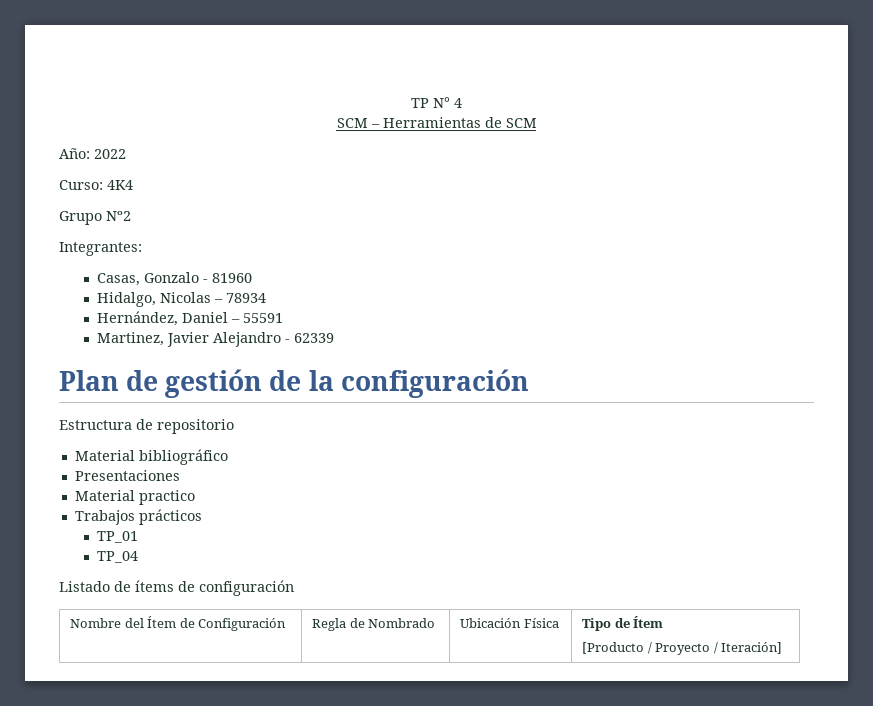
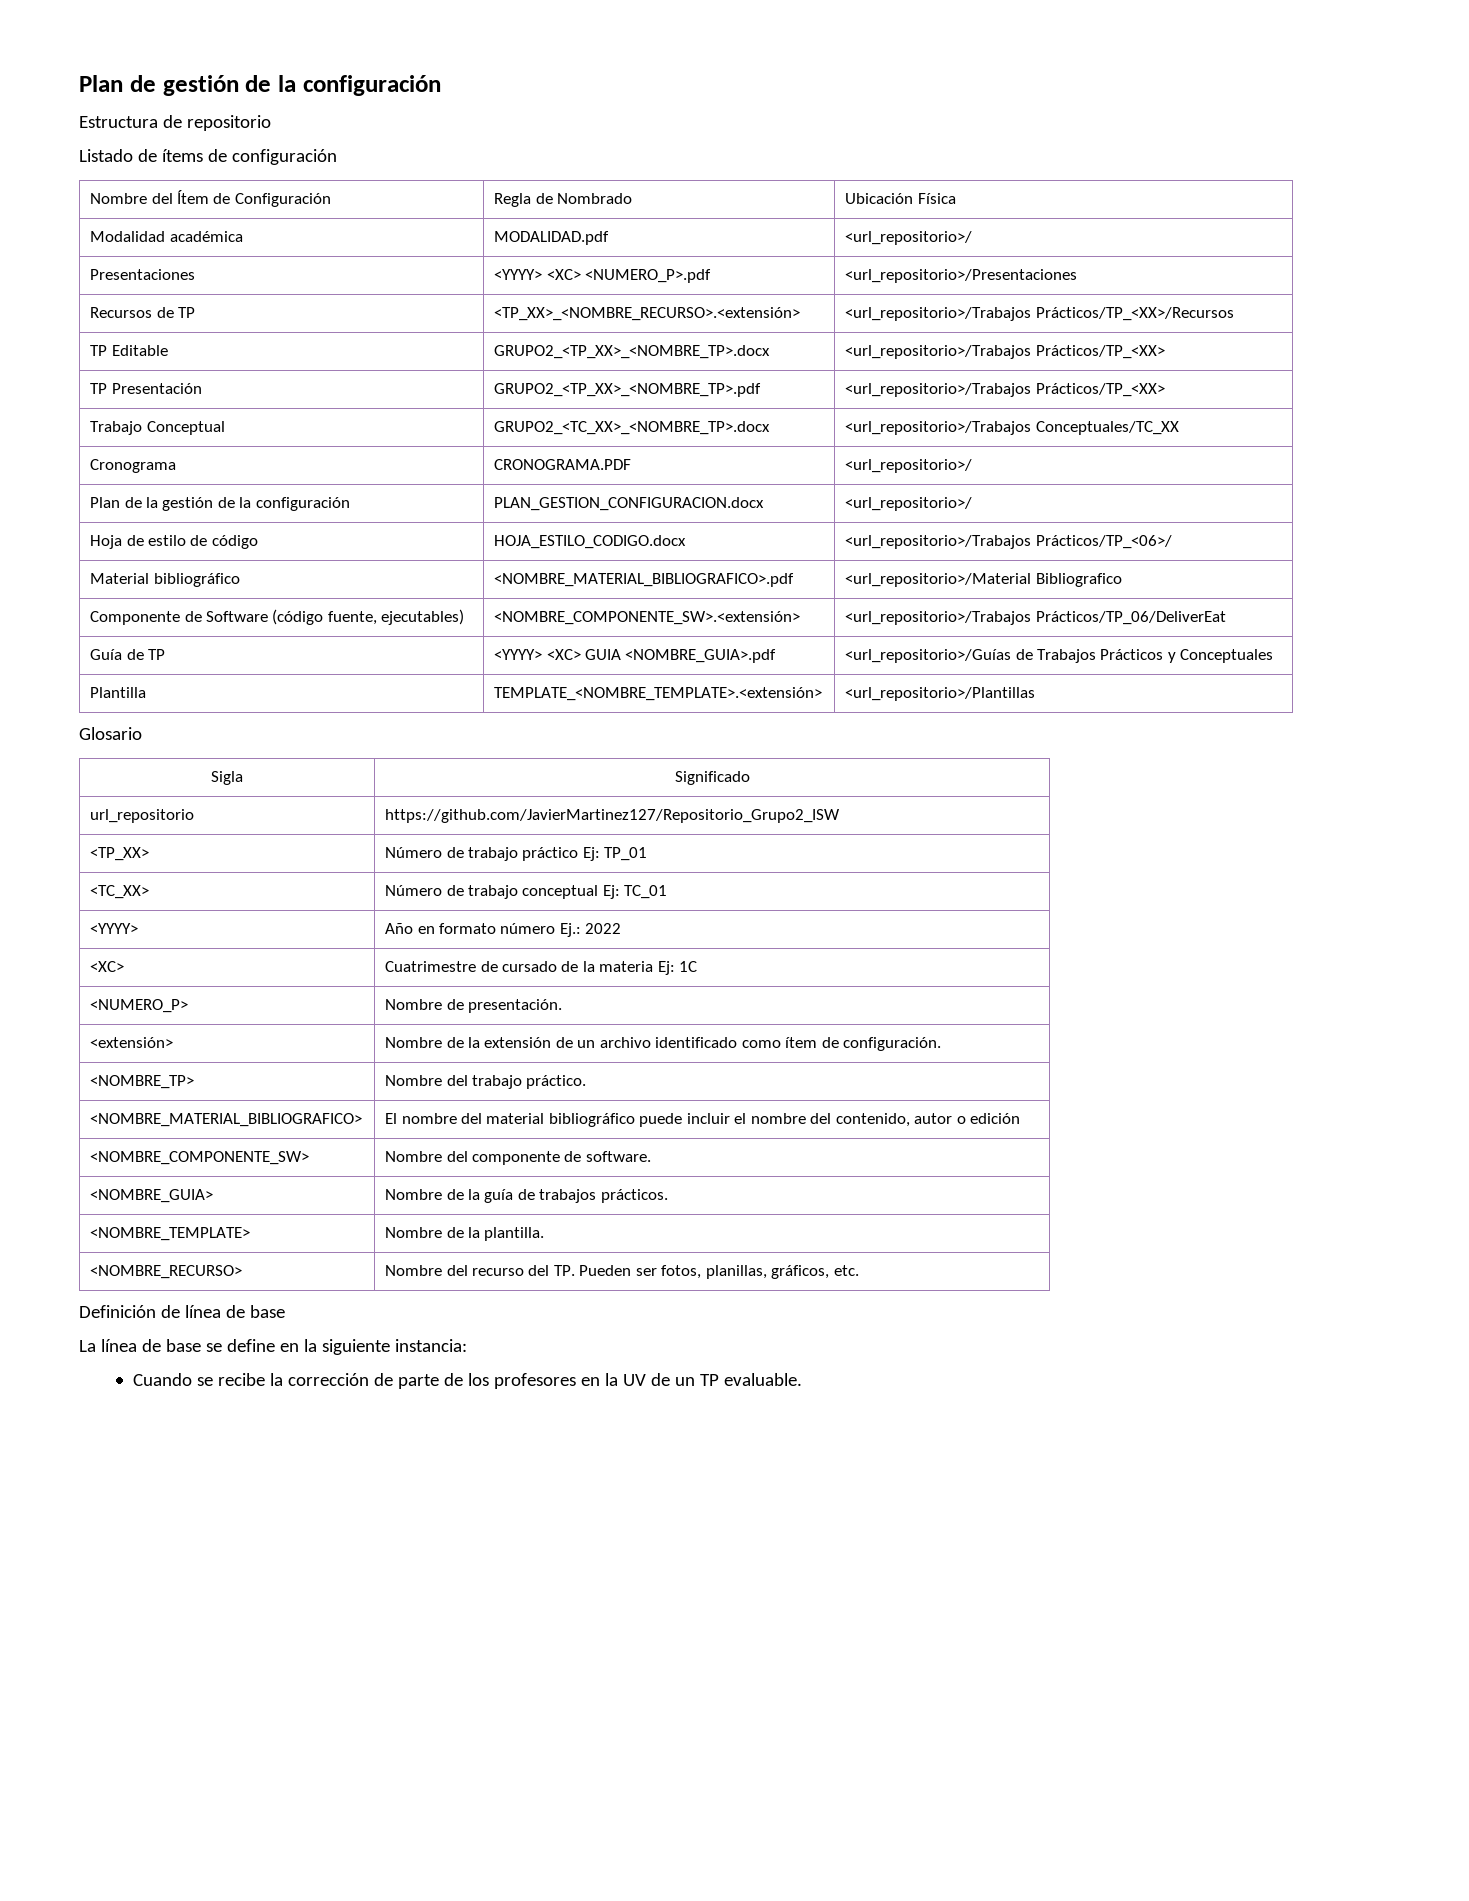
- TP N° 4
- SCM – Herramientas de SCM
- Año: 2022
- Curso: 4K4
- Grupo Nº2
- Integrantes:
- Casas, Gonzalo - 81960
- Hidalgo, Nicolas – 78934
- Hernández, Daniel – 55591
- Martinez, Javier Alejandro - 62339
- Material bibliográfico
- Presentaciones
- Material practico
- Trabajos prácticos
- TP_01
- TP_04
- Nombre del Ítem de Configuración | Regla de Nombrado | Ubicación Física | Tipo de Ítem
- [Producto / Proyecto / Iteración]
+ Nombre del Ítem de Configuración | Regla de Nombrado | Ubicación Física
+ Modalidad académica | MODALIDAD.pdf | <url_repositorio>/
+ Presentaciones | <YYYY> <XC> <NUMERO_P>.pdf | <url_repositorio>/Presentaciones
+ Recursos de TP | <TP_XX>_<NOMBRE_RECURSO>.<extensión> | <url_repositorio>/Trabajos Prácticos/TP_<XX>/Recursos
+ TP Editable | GRUPO2_<TP_XX>_<NOMBRE_TP>.docx | <url_repositorio>/Trabajos Prácticos/TP_<XX>
+ TP Presentación | GRUPO2_<TP_XX>_<NOMBRE_TP>.pdf | <url_repositorio>/Trabajos Prácticos/TP_<XX>
+ Trabajo Conceptual | GRUPO2_<TC_XX>_<NOMBRE_TP>.docx | <url_repositorio>/Trabajos Conceptuales/TC_XX
+ Cronograma | CRONOGRAMA.PDF | <url_repositorio>/
+ Plan de la gestión de la configuración | PLAN_GESTION_CONFIGURACION.docx | <url_repositorio>/
+ Hoja de estilo de código | HOJA_ESTILO_CODIGO.docx | <url_repositorio>/Trabajos Prácticos/TP_<06>/
+ Material bibliográfico | <NOMBRE_MATERIAL_BIBLIOGRAFICO>.pdf | <url_repositorio>/Material Bibliografico
+ Componente de Software (código fuente, ejecutables) | <NOMBRE_COMPONENTE_SW>.<extensión> | <url_repositorio>/Trabajos Prácticos/TP_06/DeliverEat
+ Guía de TP | <YYYY> <XC> GUIA <NOMBRE_GUIA>.pdf | <url_repositorio>/Guías de Trabajos Prácticos y Conceptuales
+ Plantilla | TEMPLATE_<NOMBRE_TEMPLATE>.<extensión> | <url_repositorio>/Plantillas
+ Glosario
+ Sigla | Significado
+ url_repositorio | https://github.com/JavierMartinez127/Repositorio_Grupo2_ISW
+ <TP_XX> | Número de trabajo práctico Ej: TP_01
+ <TC_XX> | Número de trabajo conceptual Ej: TC_01
+ <YYYY> | Año en formato número Ej.: 2022
+ <XC> | Cuatrimestre de cursado de la materia Ej: 1C
+ <NUMERO_P> | Nombre de presentación.
+ <extensión> | Nombre de la extensión de un archivo identificado como ítem de configuración.
+ <NOMBRE_TP> | Nombre del trabajo práctico.
+ <NOMBRE_MATERIAL_BIBLIOGRAFICO> | El nombre del material bibliográfico puede incluir el nombre del contenido, autor o edición
+ <NOMBRE_COMPONENTE_SW> | Nombre del componente de software.
+ <NOMBRE_GUIA> | Nombre de la guía de trabajos prácticos.
+ <NOMBRE_TEMPLATE> | Nombre de la plantilla.
+ <NOMBRE_RECURSO> | Nombre del recurso del TP. Pueden ser fotos, planillas, gráficos, etc.
+ Definición de línea de base
+ La línea de base se define en la siguiente instancia:
+ Cuando se recibe la corrección de parte de los profesores en la UV de un TP evaluable.

